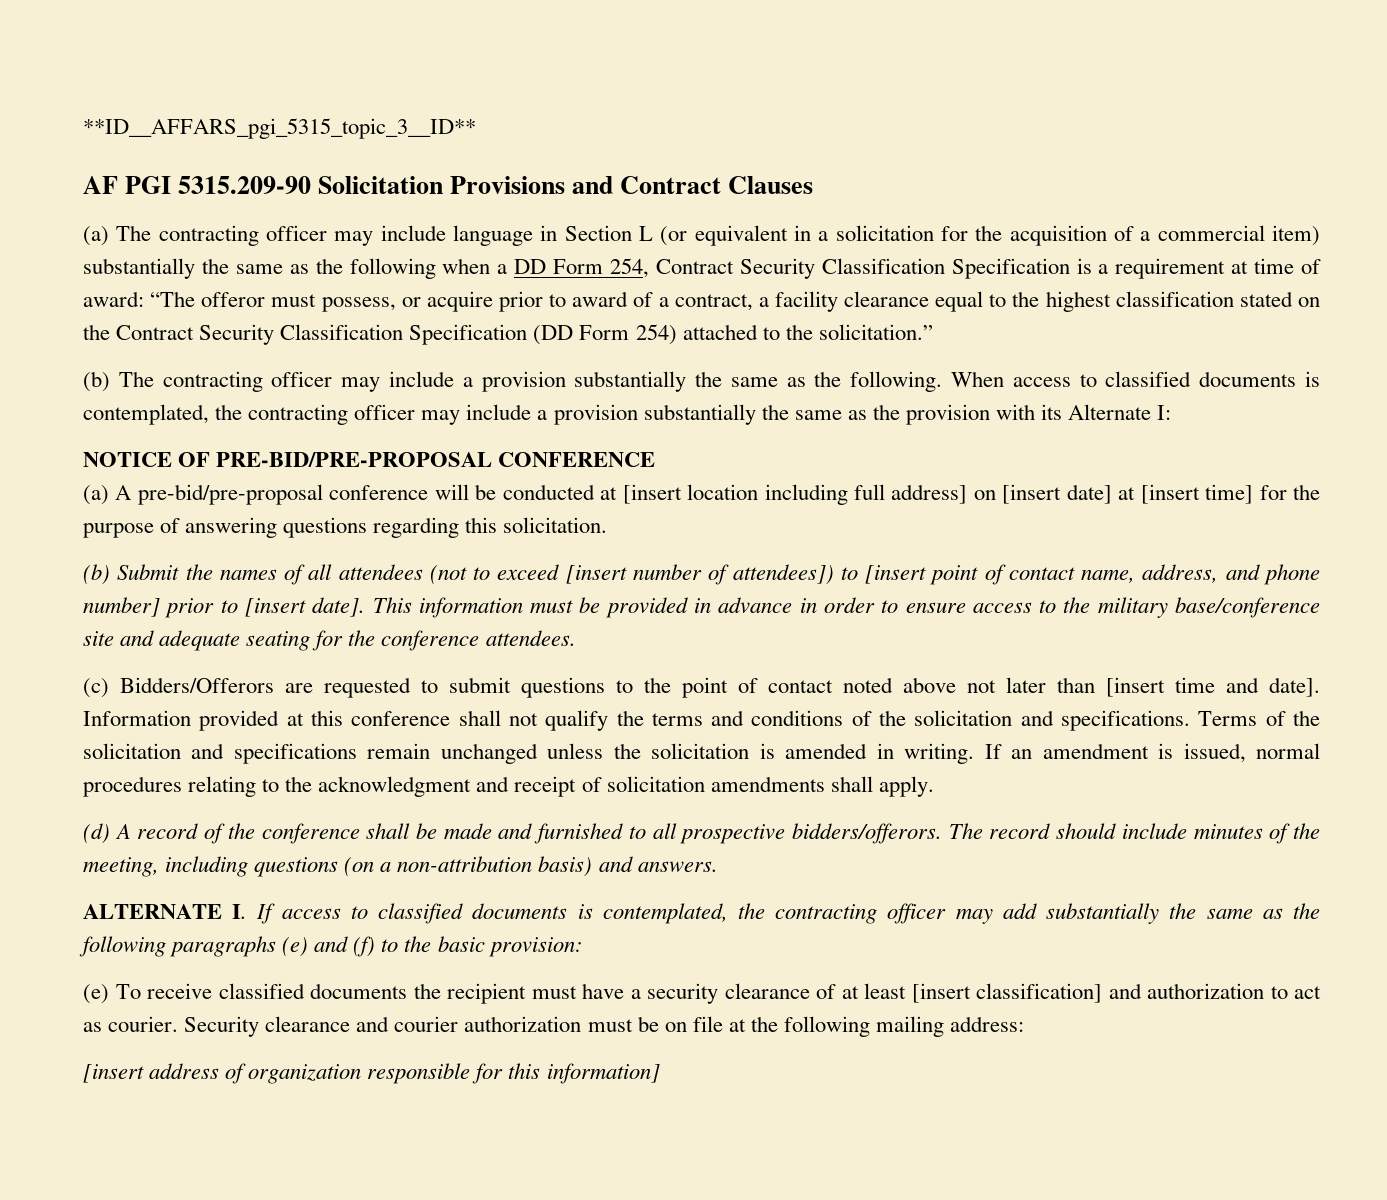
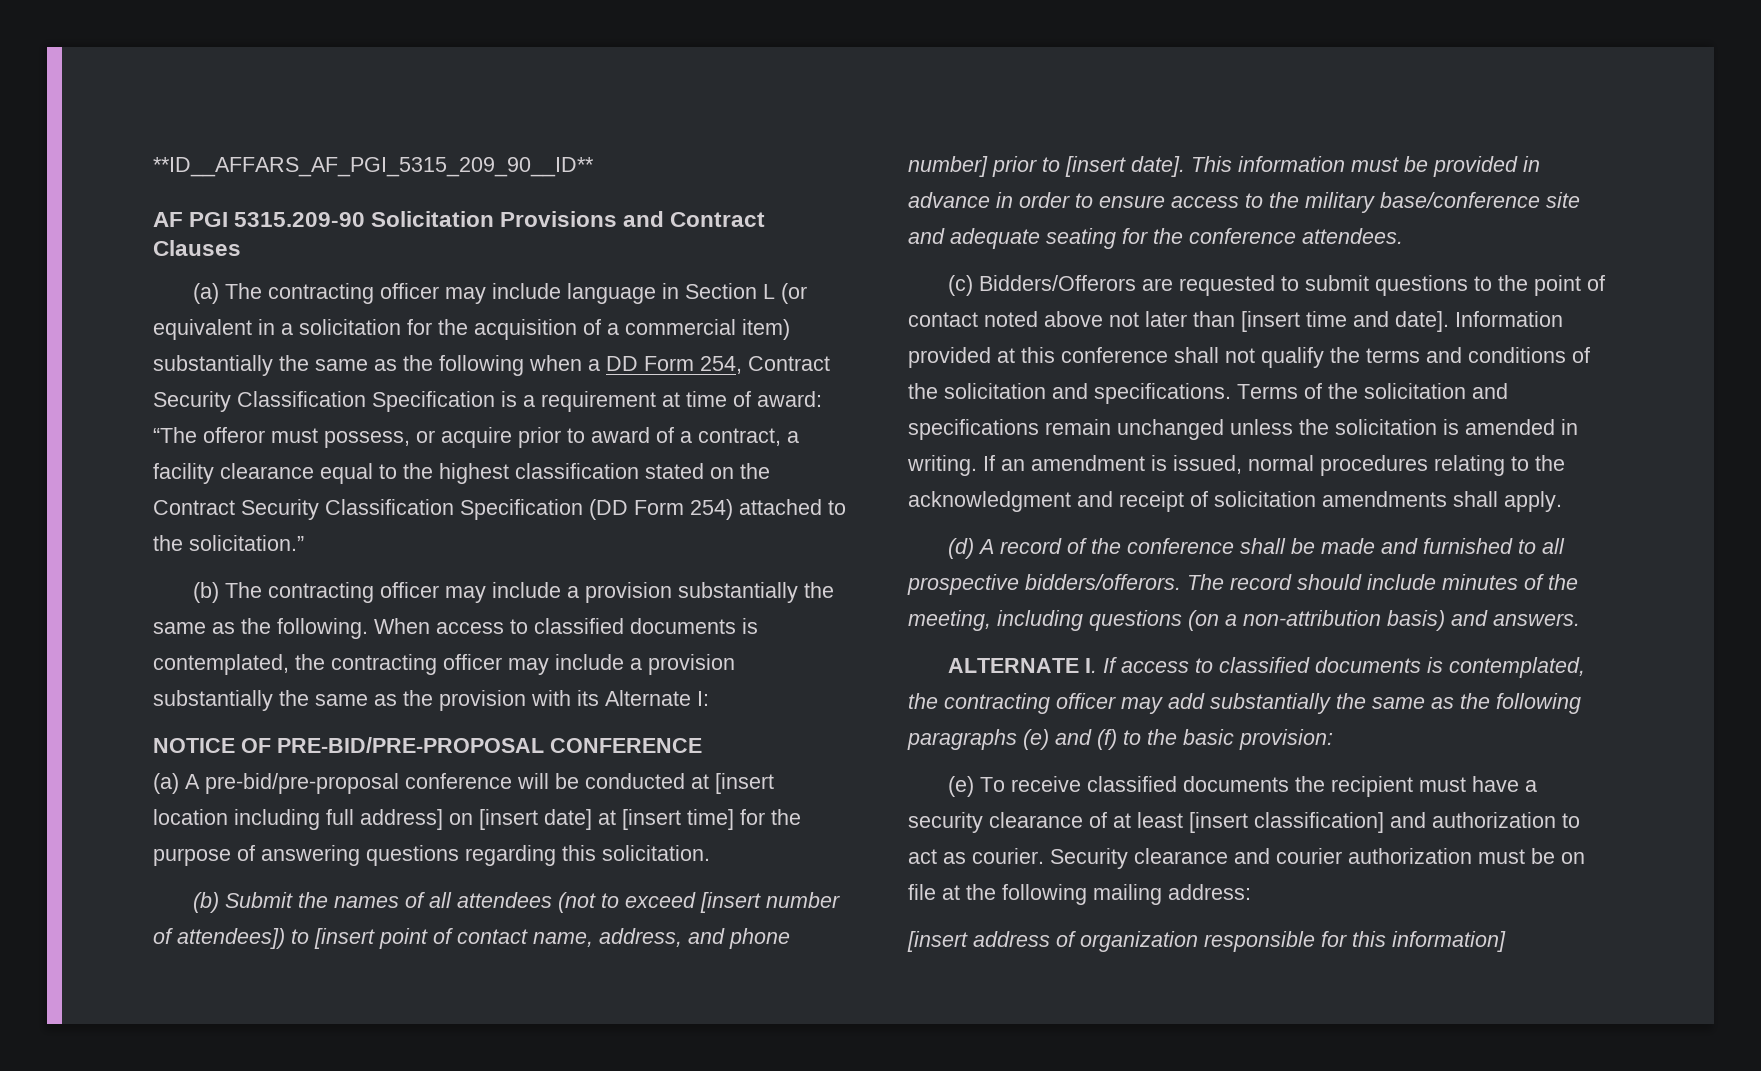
- **ID__AFFARS_pgi_5315_topic_3__ID**
+ **ID__AFFARS_AF_PGI_5315_209_90__ID**

